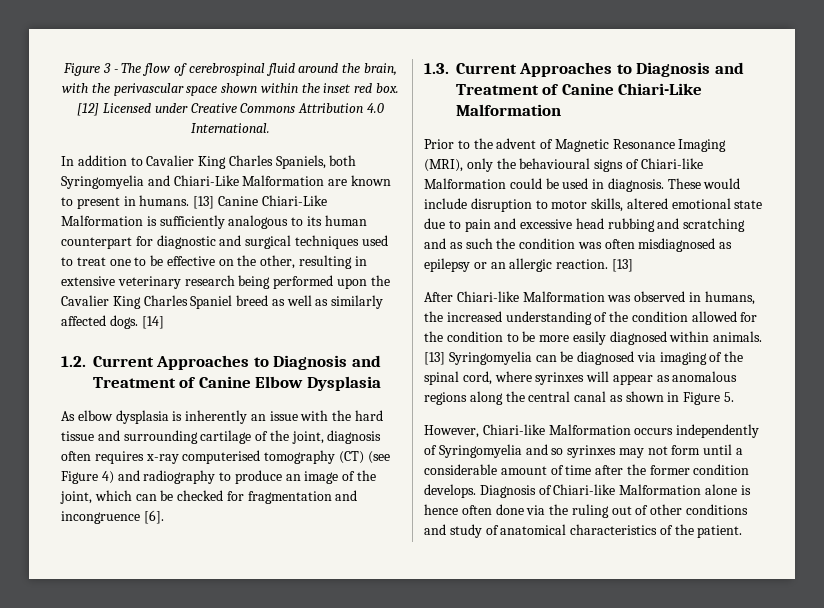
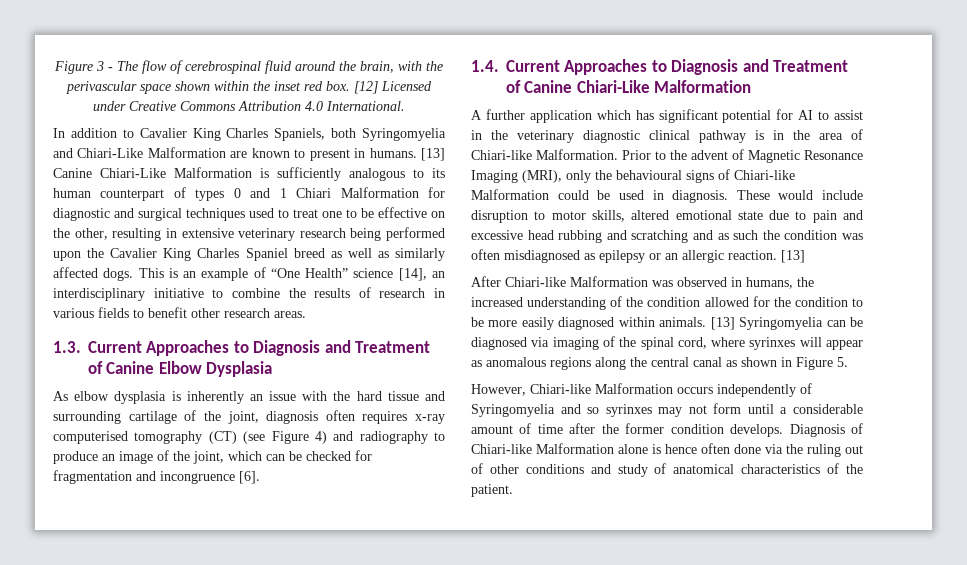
- [13] Canine Chiari-Like Malformation is sufficiently analogous to its human counterpart for diagnostic and surgical techniques used to treat one to be effective on the other, resulting in extensive veterinary research being performed upon the Cavalier King Charles Spaniel breed as well as similarly affected dogs.
+ [13] Canine Chiari-Like Malformation is sufficiently analogous to its human counterpart of types 0 and 1 Chiari Malformation for diagnostic and surgical techniques used to treat one to be effective on the other, resulting in extensive veterinary research being performed upon the Cavalier King Charles Spaniel breed as well as similarly affected dogs.
- [14]
- 1.2. Current Approaches to Diagnosis and Treatment of Canine Elbow Dysplasia
+ This is an example of “One Health” science [14], an interdisciplinary initiative to combine the results of research in various fields to benefit other research areas.
+ 1.3. Current Approaches to Diagnosis and Treatment of Canine Elbow Dysplasia
- 1.3. Current Approaches to Diagnosis and Treatment of Canine Chiari-Like Malformation
+ 1.4. Current Approaches to Diagnosis and Treatment of Canine Chiari-Like Malformation
+ A further application which has significant potential for AI to assist in the veterinary diagnostic clinical pathway is in the area of Chiari-like Malformation.

